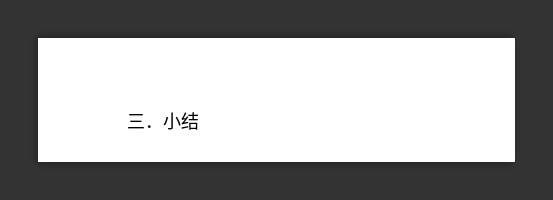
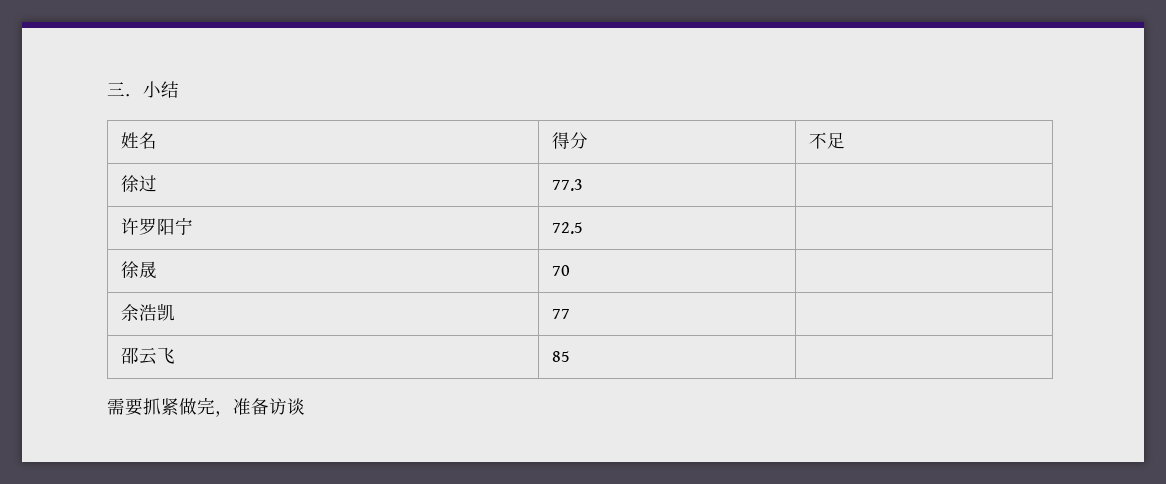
+ 姓名 | 得分 | 不足
+ 徐过 | 77.3 |
+ 许罗阳宁 | 72.5 |
+ 徐晟 | 70 |
+ 余浩凯 | 77 |
+ 邵云飞 | 85 |
+ 需要抓紧做完，准备访谈

